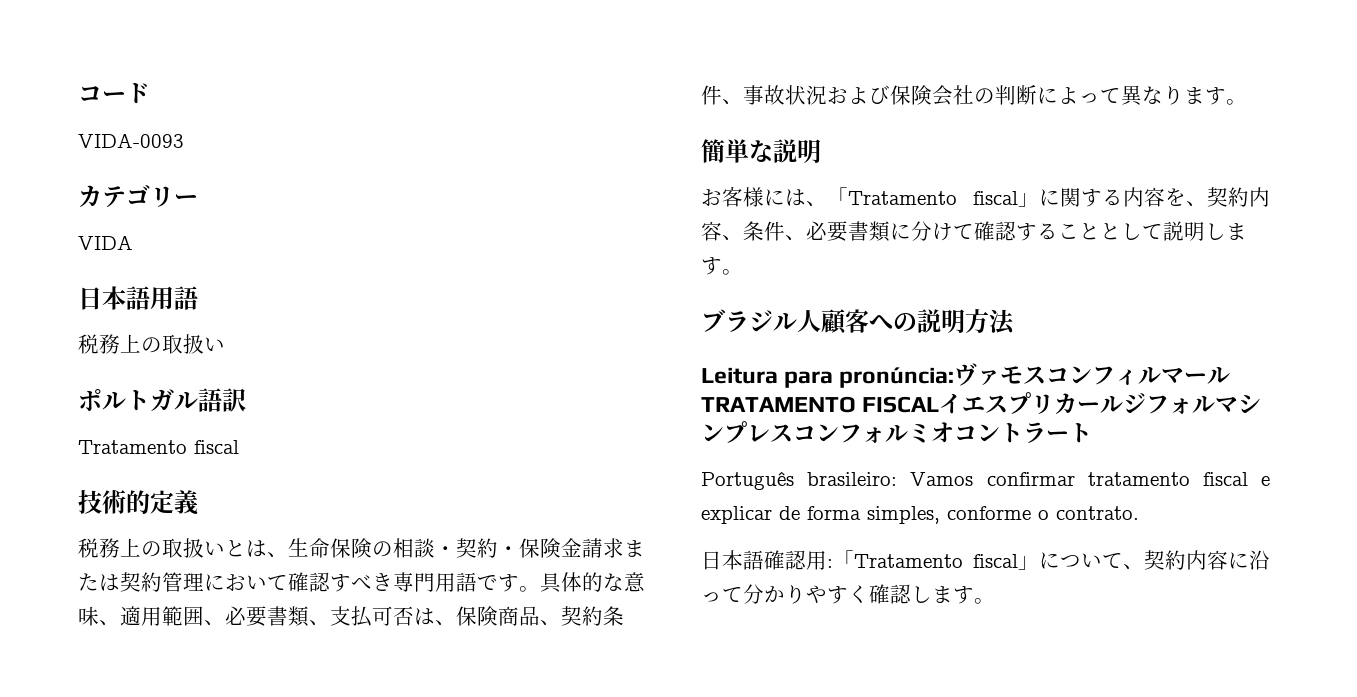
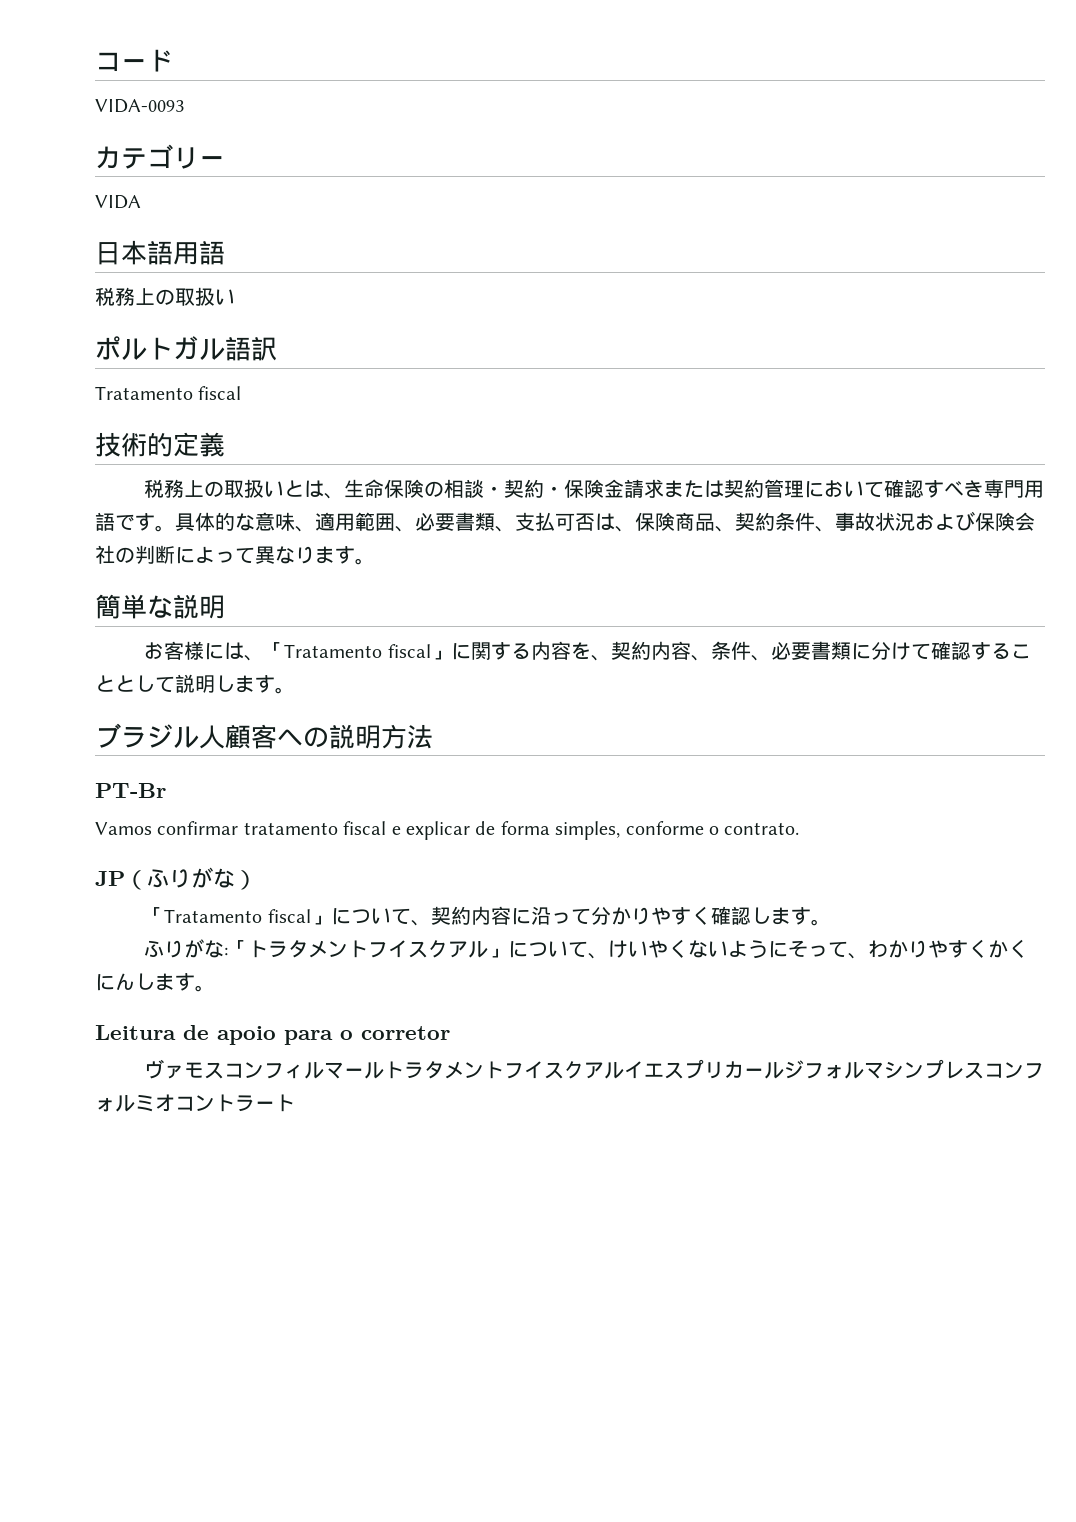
- Leitura para pronúncia:ヴァモスコンフィルマールTRATAMENTO FISCALイエスプリカールジフォルマシンプレスコンフォルミオコントラート
+ PT-Br
+ Vamos confirmar tratamento fiscal e explicar de forma simples, conforme o contrato.
+ JP（ふりがな）
+ 「Tratamento fiscal」について、契約内容に沿って分かりやすく確認します。
+ ふりがな:「トラタメントフイスクアル」について、けいやくないようにそって、わかりやすくかくにんします。
+ Leitura de apoio para o corretor
+ ヴァモスコンフィルマールトラタメントフイスクアルイエスプリカールジフォルマシンプレスコンフォルミオコントラート
- Português brasileiro: Vamos confirmar tratamento fiscal e explicar de forma simples, conforme o contrato.
- 日本語確認用:「Tratamento fiscal」について、契約内容に沿って分かりやすく確認します。

